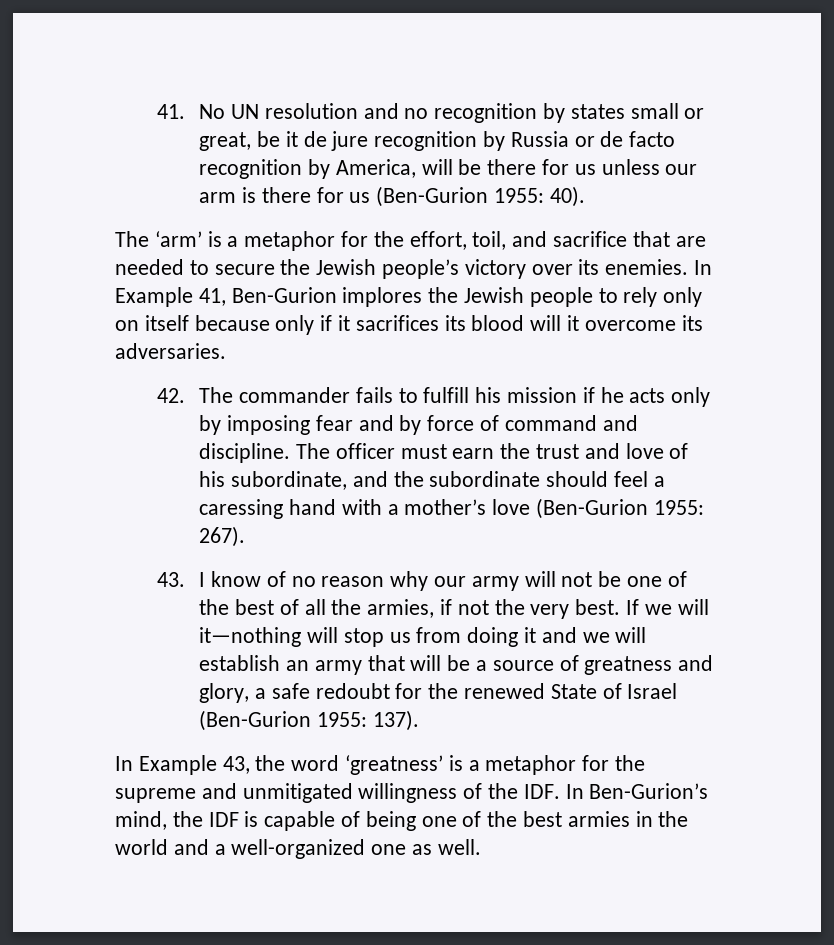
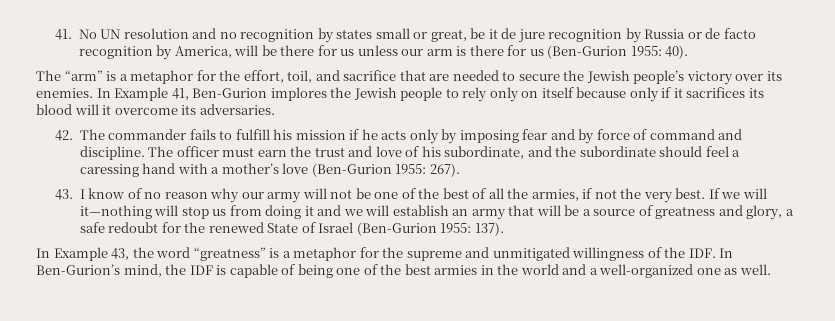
- The ‘arm’ is a metaphor for the effort, toil, and sacrifice that are needed to secure the Jewish people’s victory over its enemies.
+ The “arm” is a metaphor for the effort, toil, and sacrifice that are needed to secure the Jewish people’s victory over its enemies.
- In Example 43, the word ‘greatness’ is a metaphor for the supreme and unmitigated willingness of the IDF. In Ben-Gurion’s mind, the IDF is capable of being one of the best armies in the world and a well-organized one as well.
+ In Example 43, the word “greatness” is a metaphor for the supreme and unmitigated willingness of the IDF. In Ben-Gurion’s mind, the IDF is capable of being one of the best armies in the world and a well-organized one as well.

